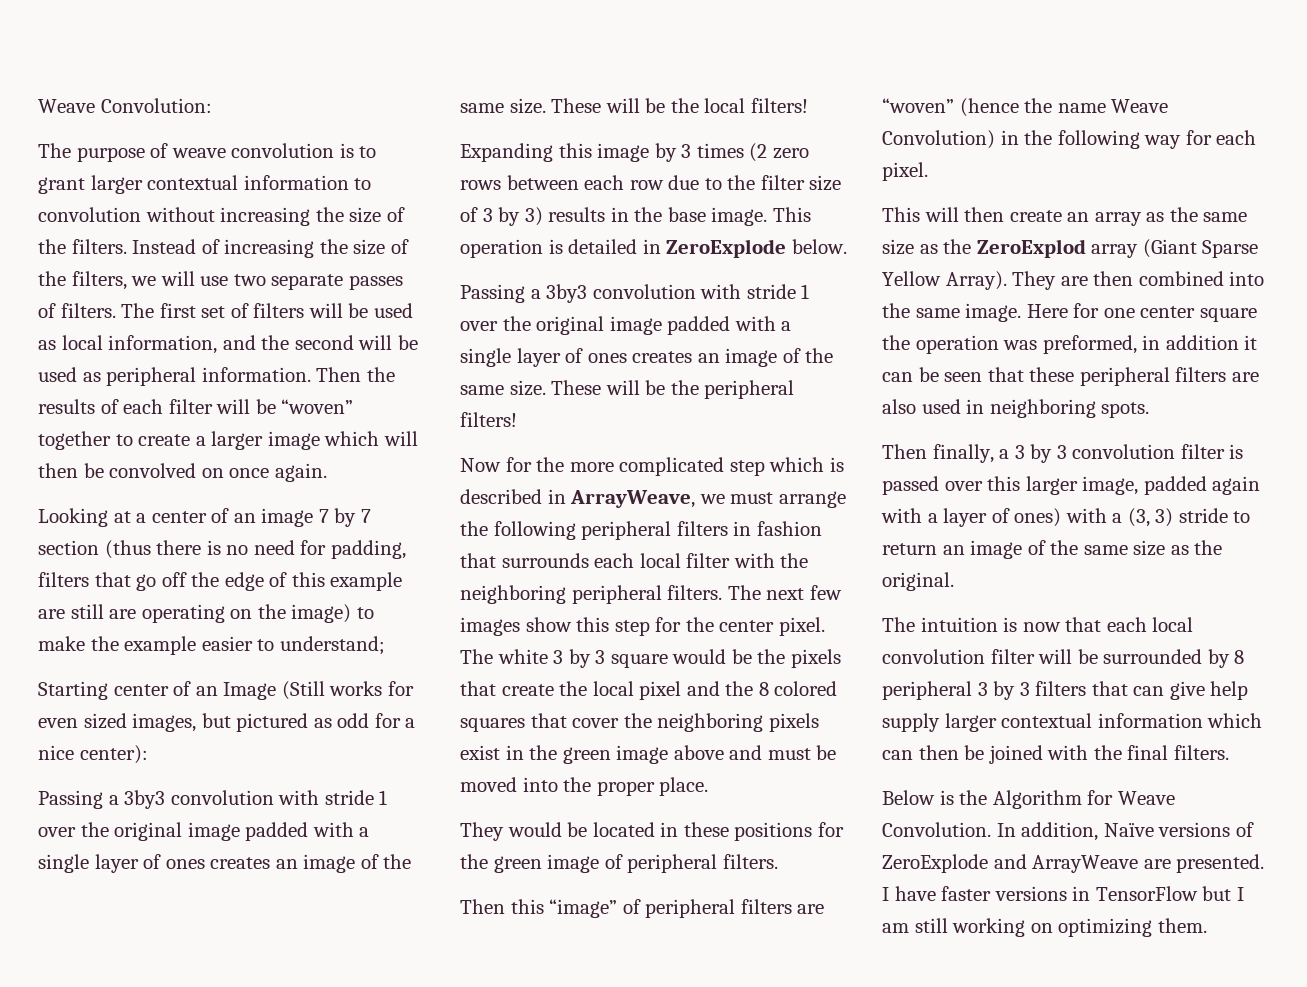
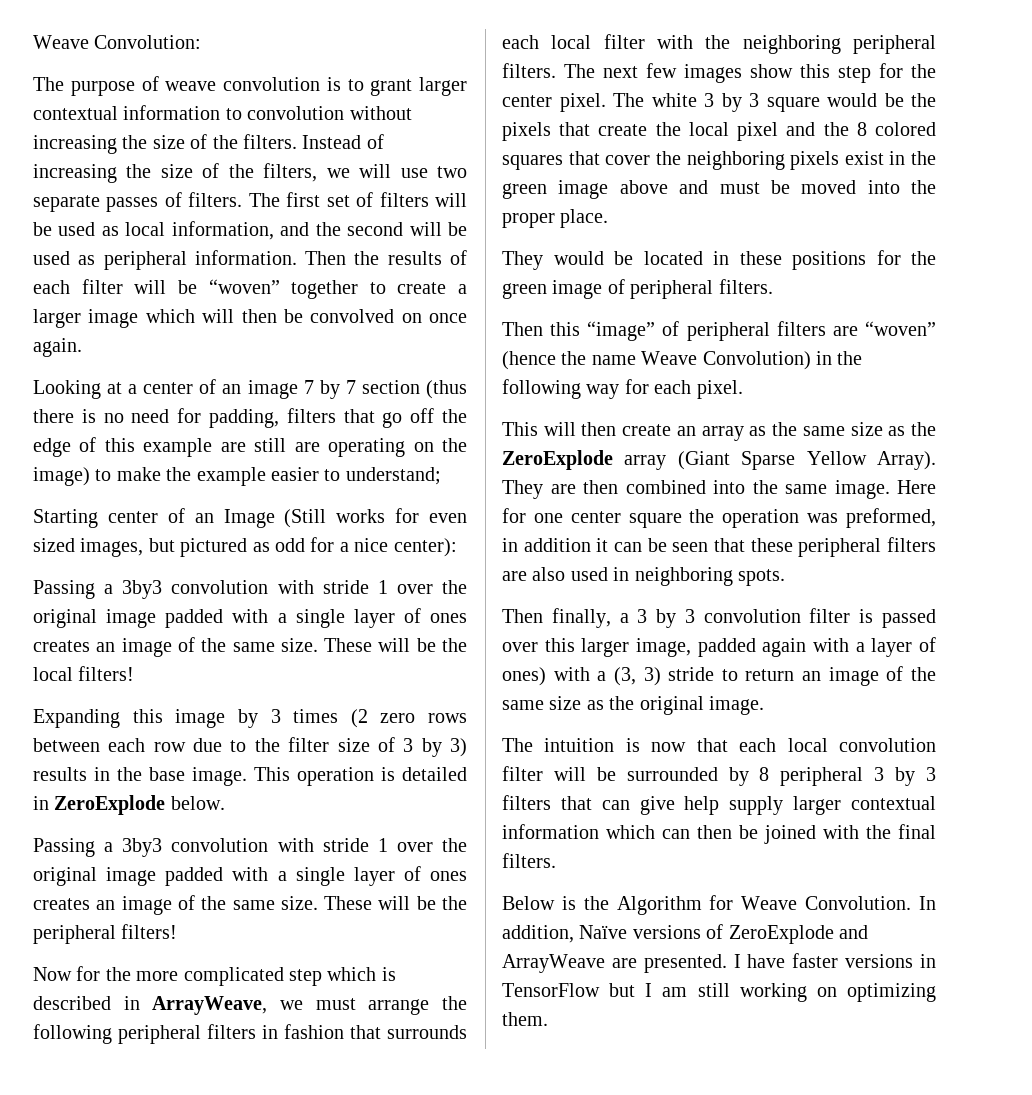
- This will then create an array as the same size as the ZeroExplod array (Giant Sparse Yellow Array).
+ This will then create an array as the same size as the ZeroExplode array (Giant Sparse Yellow Array).
- Then finally, a 3 by 3 convolution filter is passed over this larger image, padded again with a layer of ones) with a (3, 3) stride to return an image of the same size as the original.
+ Then finally, a 3 by 3 convolution filter is passed over this larger image, padded again with a layer of ones) with a (3, 3) stride to return an image of the same size as the original image.

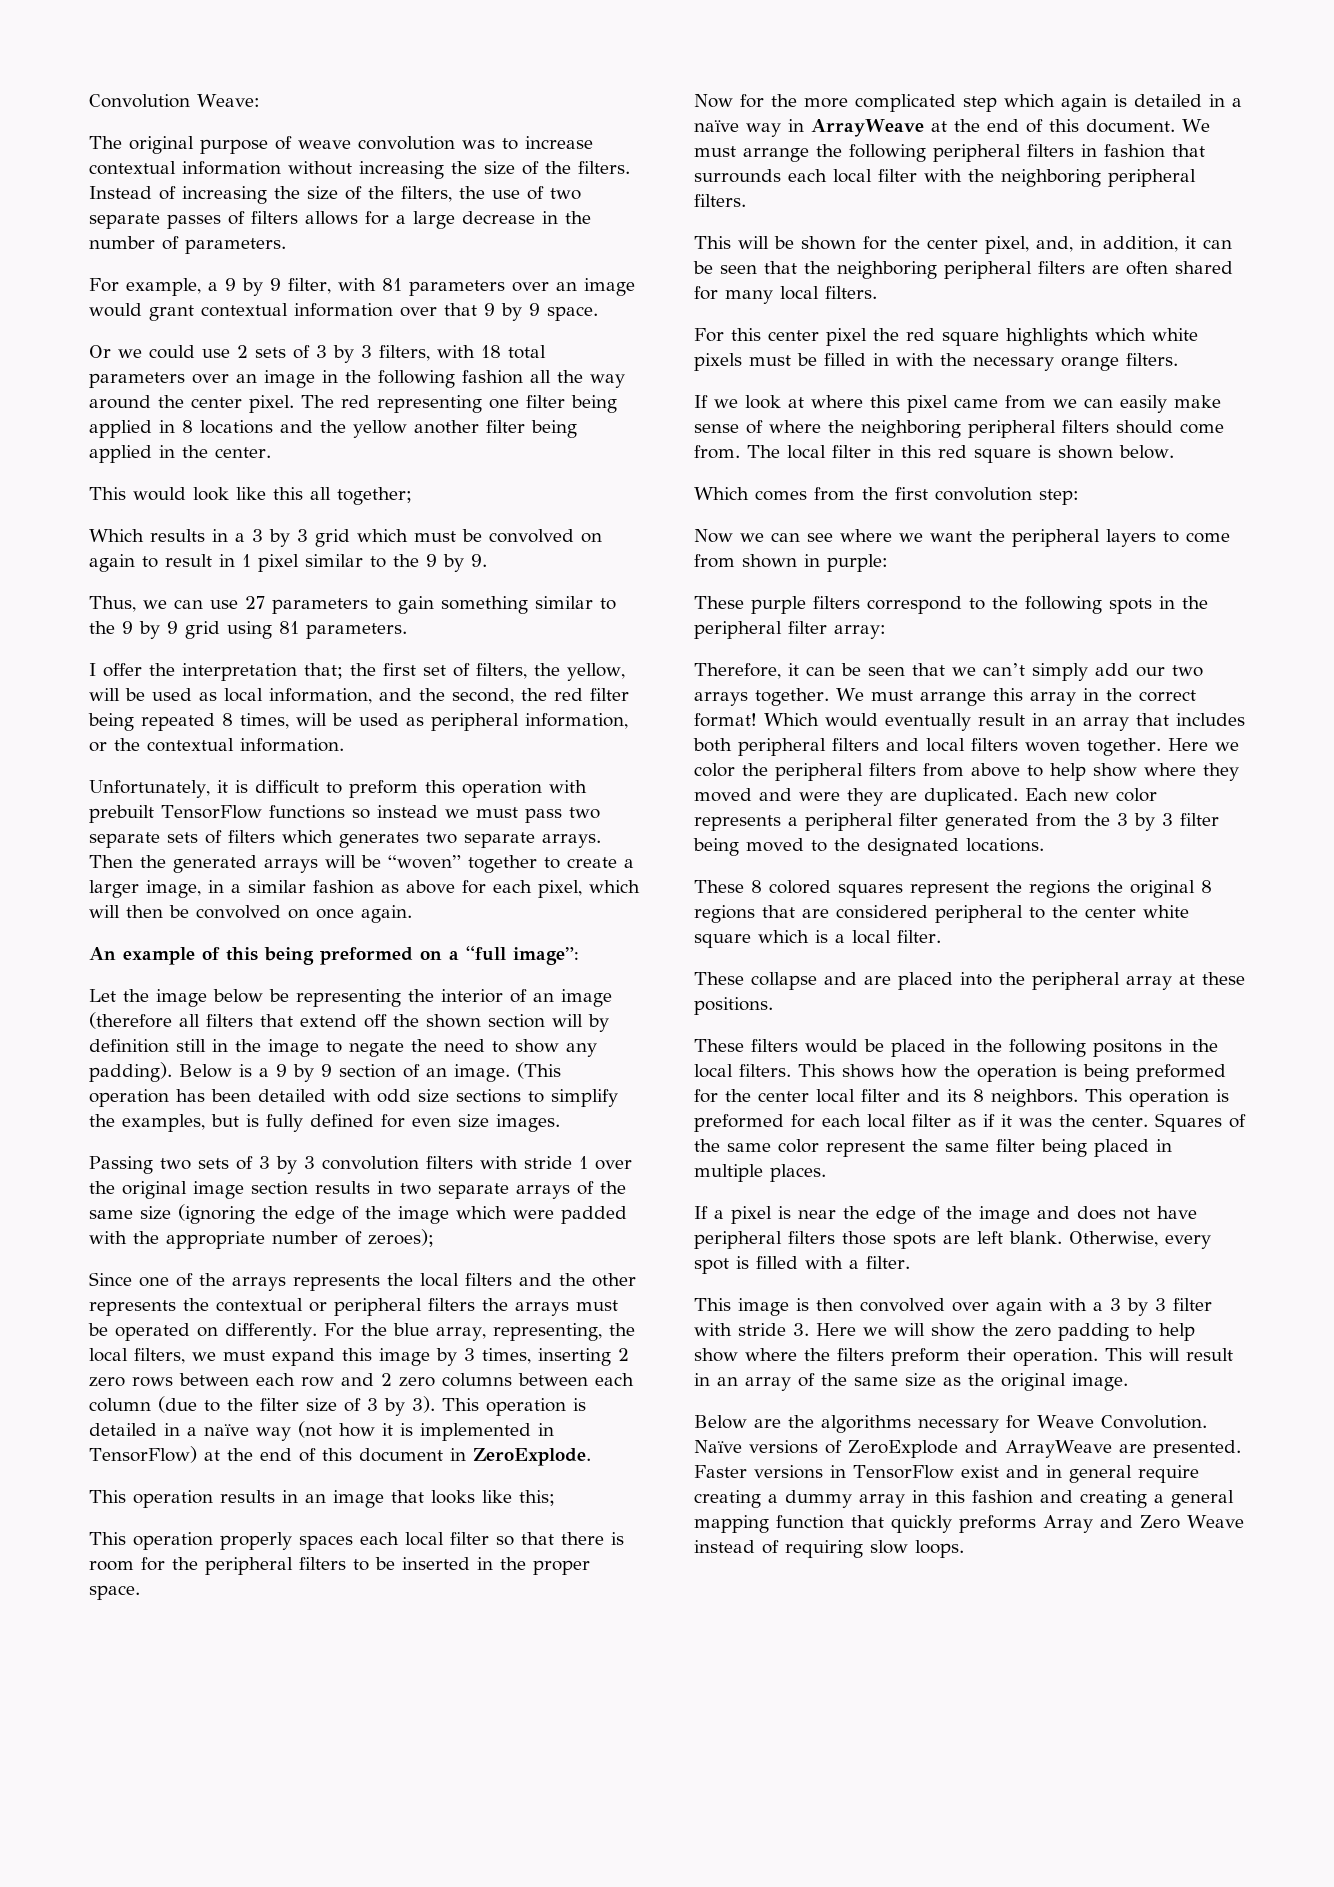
- Weave Convolution:
- The purpose of weave convolution is to grant larger contextual information to convolution without increasing the size of the filters.
+ Convolution Weave:
+ The original purpose of weave convolution was to increase contextual information without increasing the size of the filters.
- Instead of increasing the size of the filters, we will use two separate passes of filters. The first set of filters will be used as local information, and the second will be used as peripheral information. Then the results of each filter will be “woven” together to create a larger image which will then be convolved on once again.
+ Instead of increasing the size of the filters, the use of two separate passes of filters allows for a large decrease in the number of parameters.
+ For example, a 9 by 9 filter, with 81 parameters over an image would grant contextual information over that 9 by 9 space.
+ Or we could use 2 sets of 3 by 3 filters, with 18 total parameters over an image in the following fashion all the way around the center pixel. The red representing one filter being applied in 8 locations and the yellow another filter being applied in the center.
+ This would look like this all together;
+ Which results in a 3 by 3 grid which must be convolved on again to result in 1 pixel similar to the 9 by 9.
+ Thus, we can use 27 parameters to gain something similar to the 9 by 9 grid using 81 parameters.
+ I offer the interpretation that; the first set of filters, the yellow, will be used as local information, and the second, the red filter being repeated 8 times, will be used as peripheral information, or the contextual information.
+ Unfortunately, it is difficult to preform this operation with prebuilt TensorFlow functions so instead we must pass two separate sets of filters which generates two separate arrays. Then the generated arrays will be “woven” together to create a larger image, in a similar fashion as above for each pixel, which will then be convolved on once again.
- Looking at a center of an image 7 by 7 section (thus there is no need for padding, filters that go off the edge of this example are still are operating on the image) to make the example easier to understand;
- Starting center of an Image (Still works for even sized images, but pictured as odd for a nice center):
- Passing a 3by3 convolution with stride 1 over the original image padded with a single layer of ones creates an image of the same size. These will be the local filters!
- Expanding this image by 3 times (2 zero rows between each row due to the filter size of 3 by 3) results in the base image.
+ An example of this being preformed on a “full image”:
+ Let the image below be representing the interior of an image (therefore all filters that extend off the shown section will by definition still in the image to negate the need to show any padding). Below is a 9 by 9 section of an image. (This operation has been detailed with odd size sections to simplify the examples, but is fully defined for even size images.
+ Passing two sets of 3 by 3 convolution filters with stride 1 over the original image section results in two separate arrays of the same size (ignoring the edge of the image which were padded with the appropriate number of zeroes);
+ Since one of the arrays represents the local filters and the other represents the contextual or peripheral filters the arrays must be operated on differently. For the blue array, representing, the local filters, we must expand this image by 3 times, inserting 2 zero rows between each row and 2 zero columns between each column (due to the filter size of 3 by 3).
- This operation is detailed in ZeroExplode below.
- Passing a 3by3 convolution with stride 1 over the original image padded with a single layer of ones creates an image of the same size. These will be the peripheral filters!
+ This operation is detailed in a naïve way (not how it is implemented in TensorFlow) at the end of this document in ZeroExplode.
+ This operation results in an image that looks like this;
+ This operation properly spaces each local filter so that there is room for the peripheral filters to be inserted in the proper space.
- Now for the more complicated step which is described in ArrayWeave, we must arrange the following peripheral filters in fashion that surrounds each local filter with the neighboring peripheral filters. The next few images show this step for the center pixel. The white 3 by 3 square would be the pixels that create the local pixel and the 8 colored squares that cover the neighboring pixels exist in the green image above and must be moved into the proper place.
- They would be located in these positions for the green image of peripheral filters.
- Then this “image” of peripheral filters are “woven” (hence the name Weave Convolution) in the following way for each pixel.
- This will then create an array as the same size as the ZeroExplode array (Giant Sparse Yellow Array). They are then combined into the same image. Here for one center square the operation was preformed, in addition it can be seen that these peripheral filters are also used in neighboring spots.
- Then finally, a 3 by 3 convolution filter is passed over this larger image, padded again with a layer of ones) with a (3, 3) stride to return an image of the same size as the original image.
+ Now for the more complicated step which again is detailed in a naïve way in ArrayWeave at the end of this document. We must arrange the following peripheral filters in fashion that surrounds each local filter with the neighboring peripheral filters.
+ This will be shown for the center pixel, and, in addition, it can be seen that the neighboring peripheral filters are often shared for many local filters.
+ For this center pixel the red square highlights which white pixels must be filled in with the necessary orange filters.
+ If we look at where this pixel came from we can easily make sense of where the neighboring peripheral filters should come from. The local filter in this red square is shown below.
+ Which comes from the first convolution step:
+ Now we can see where we want the peripheral layers to come from shown in purple:
+ These purple filters correspond to the following spots in the peripheral filter array:
+ Therefore, it can be seen that we can’t simply add our two arrays together. We must arrange this array in the correct format! Which would eventually result in an array that includes both peripheral filters and local filters woven together. Here we color the peripheral filters from above to help show where they moved and were they are duplicated. Each new color represents a peripheral filter generated from the 3 by 3 filter being moved to the designated locations.
+ These 8 colored squares represent the regions the original 8 regions that are considered peripheral to the center white square which is a local filter.
+ These collapse and are placed into the peripheral array at these positions.
+ These filters would be placed in the following positons in the local filters. This shows how the operation is being preformed for the center local filter and its 8 neighbors. This operation is preformed for each local filter as if it was the center. Squares of the same color represent the same filter being placed in multiple places.
+ If a pixel is near the edge of the image and does not have peripheral filters those spots are left blank. Otherwise, every spot is filled with a filter.
+ This image is then convolved over again with a 3 by 3 filter with stride 3. Here we will show the zero padding to help show where the filters preform their operation. This will result in an array of the same size as the original image.
- The intuition is now that each local convolution filter will be surrounded by 8 peripheral 3 by 3 filters that can give help supply larger contextual information which can then be joined with the final filters.
- Below is the Algorithm for Weave Convolution.
+ Below are the algorithms necessary for Weave Convolution.
- In addition, Naïve versions of ZeroExplode and ArrayWeave are presented.
+ Naïve versions of ZeroExplode and ArrayWeave are presented.
- I have faster versions in TensorFlow but I am still working on optimizing them.
+ Faster versions in TensorFlow exist and in general require creating a dummy array in this fashion and creating a general mapping function that quickly preforms Array and Zero Weave instead of requiring slow loops.

